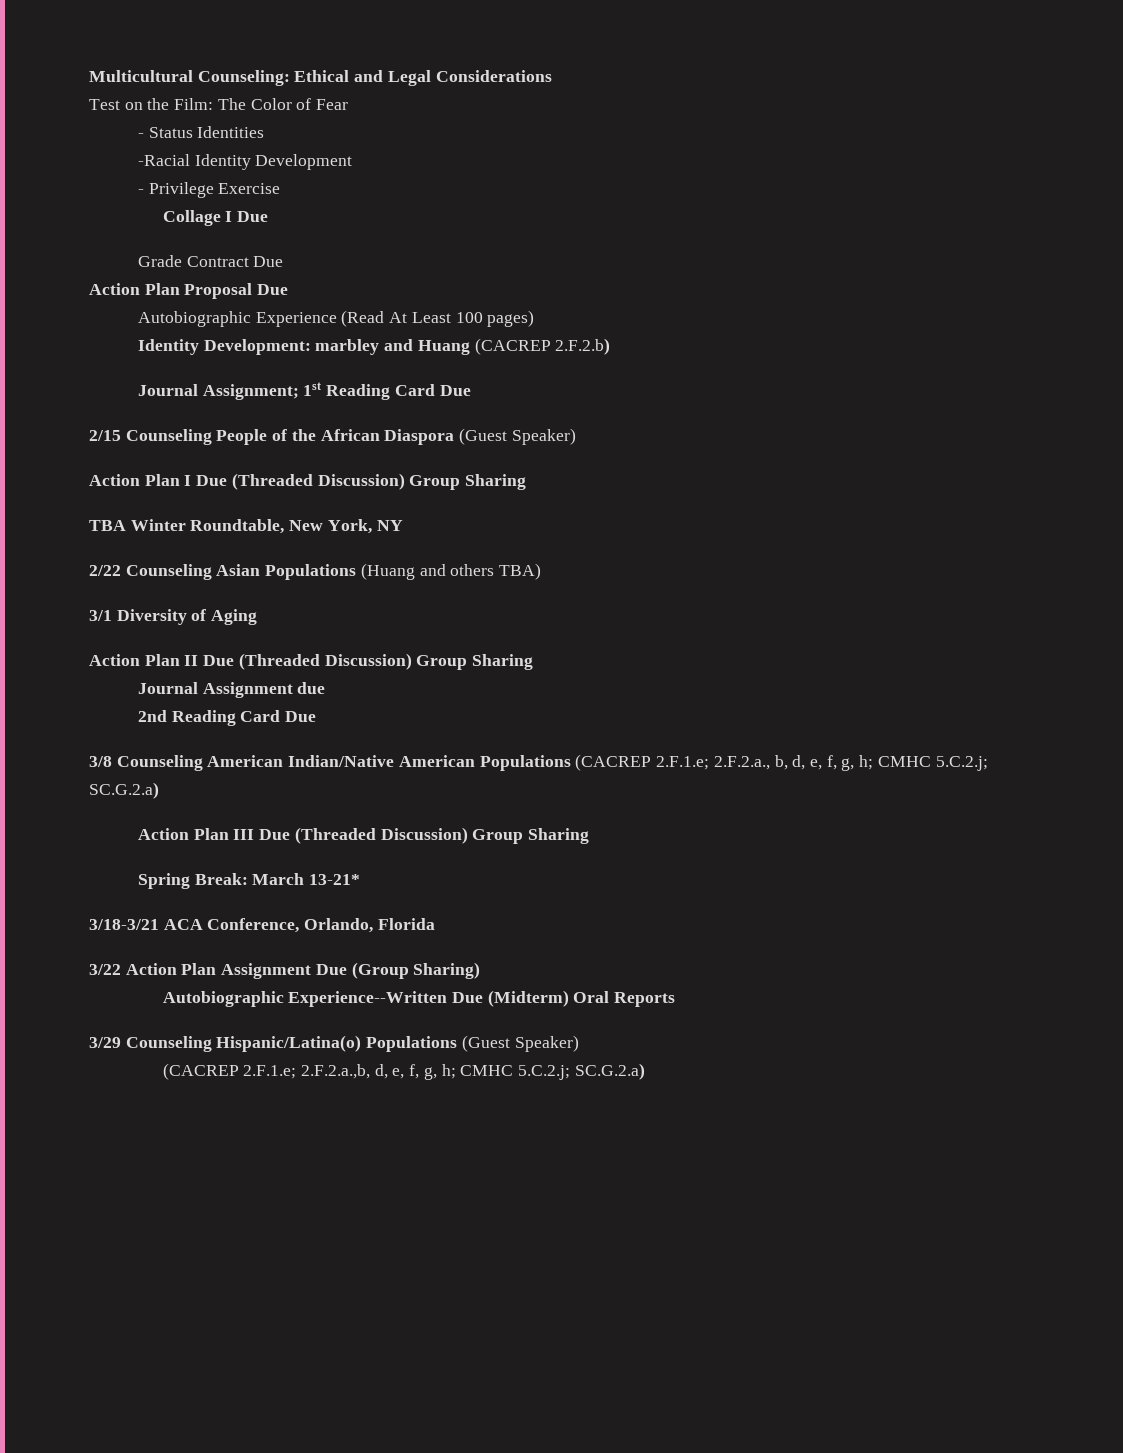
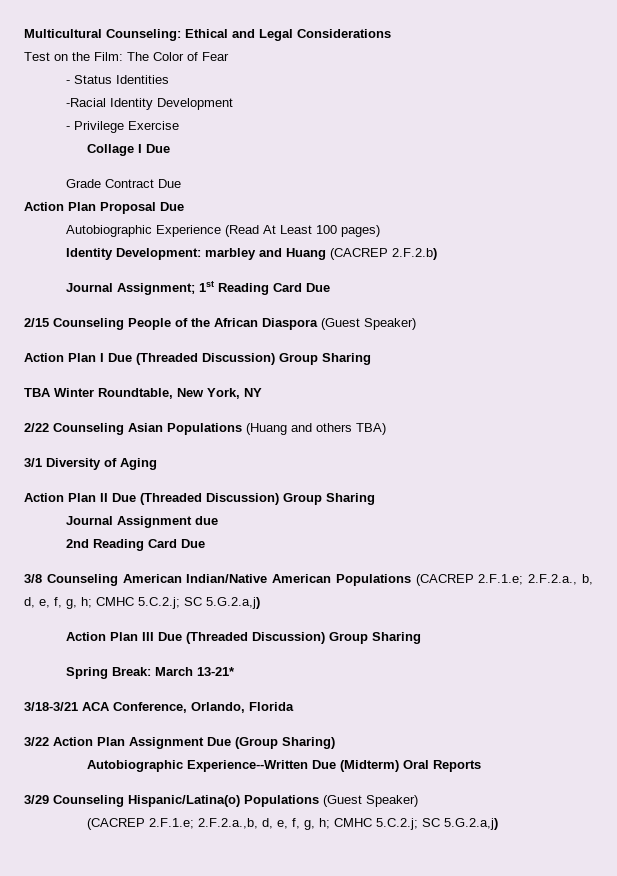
- 3/8 Counseling American Indian/Native American Populations (CACREP 2.F.1.e; 2.F.2.a., b, d, e, f, g, h; CMHC 5.C.2.j; SC.G.2.a)
+ 3/8 Counseling American Indian/Native American Populations (CACREP 2.F.1.e; 2.F.2.a., b, d, e, f, g, h; CMHC 5.C.2.j; SC 5.G.2.a,j)
- (CACREP 2.F.1.e; 2.F.2.a.,b, d, e, f, g, h; CMHC 5.C.2.j; SC.G.2.a)
+ (CACREP 2.F.1.e; 2.F.2.a.,b, d, e, f, g, h; CMHC 5.C.2.j; SC 5.G.2.a,j)

